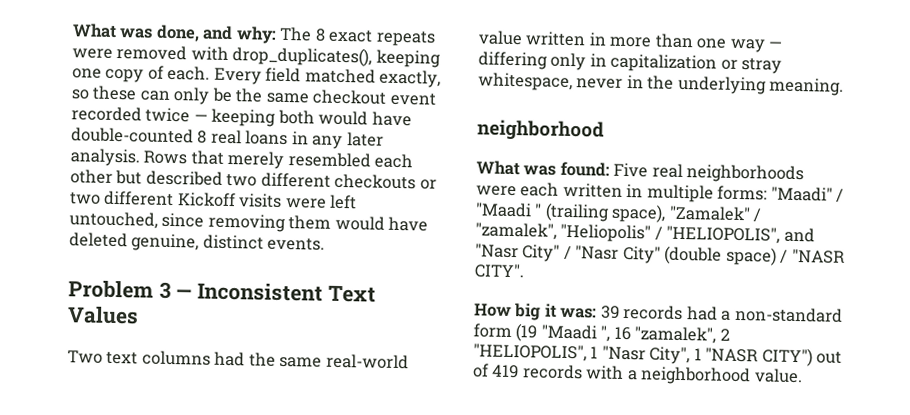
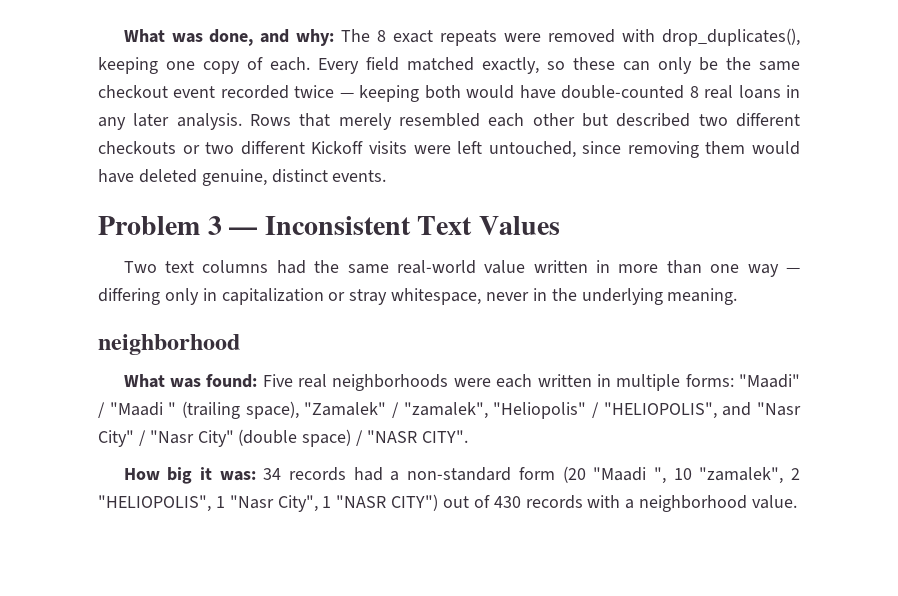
- How big it was: 39 records had a non-standard form (19 "Maadi ", 16 "zamalek", 2 "HELIOPOLIS", 1 "Nasr City", 1 "NASR CITY") out of 419 records with a neighborhood value.
+ How big it was: 34 records had a non-standard form (20 "Maadi ", 10 "zamalek", 2 "HELIOPOLIS", 1 "Nasr City", 1 "NASR CITY") out of 430 records with a neighborhood value.

